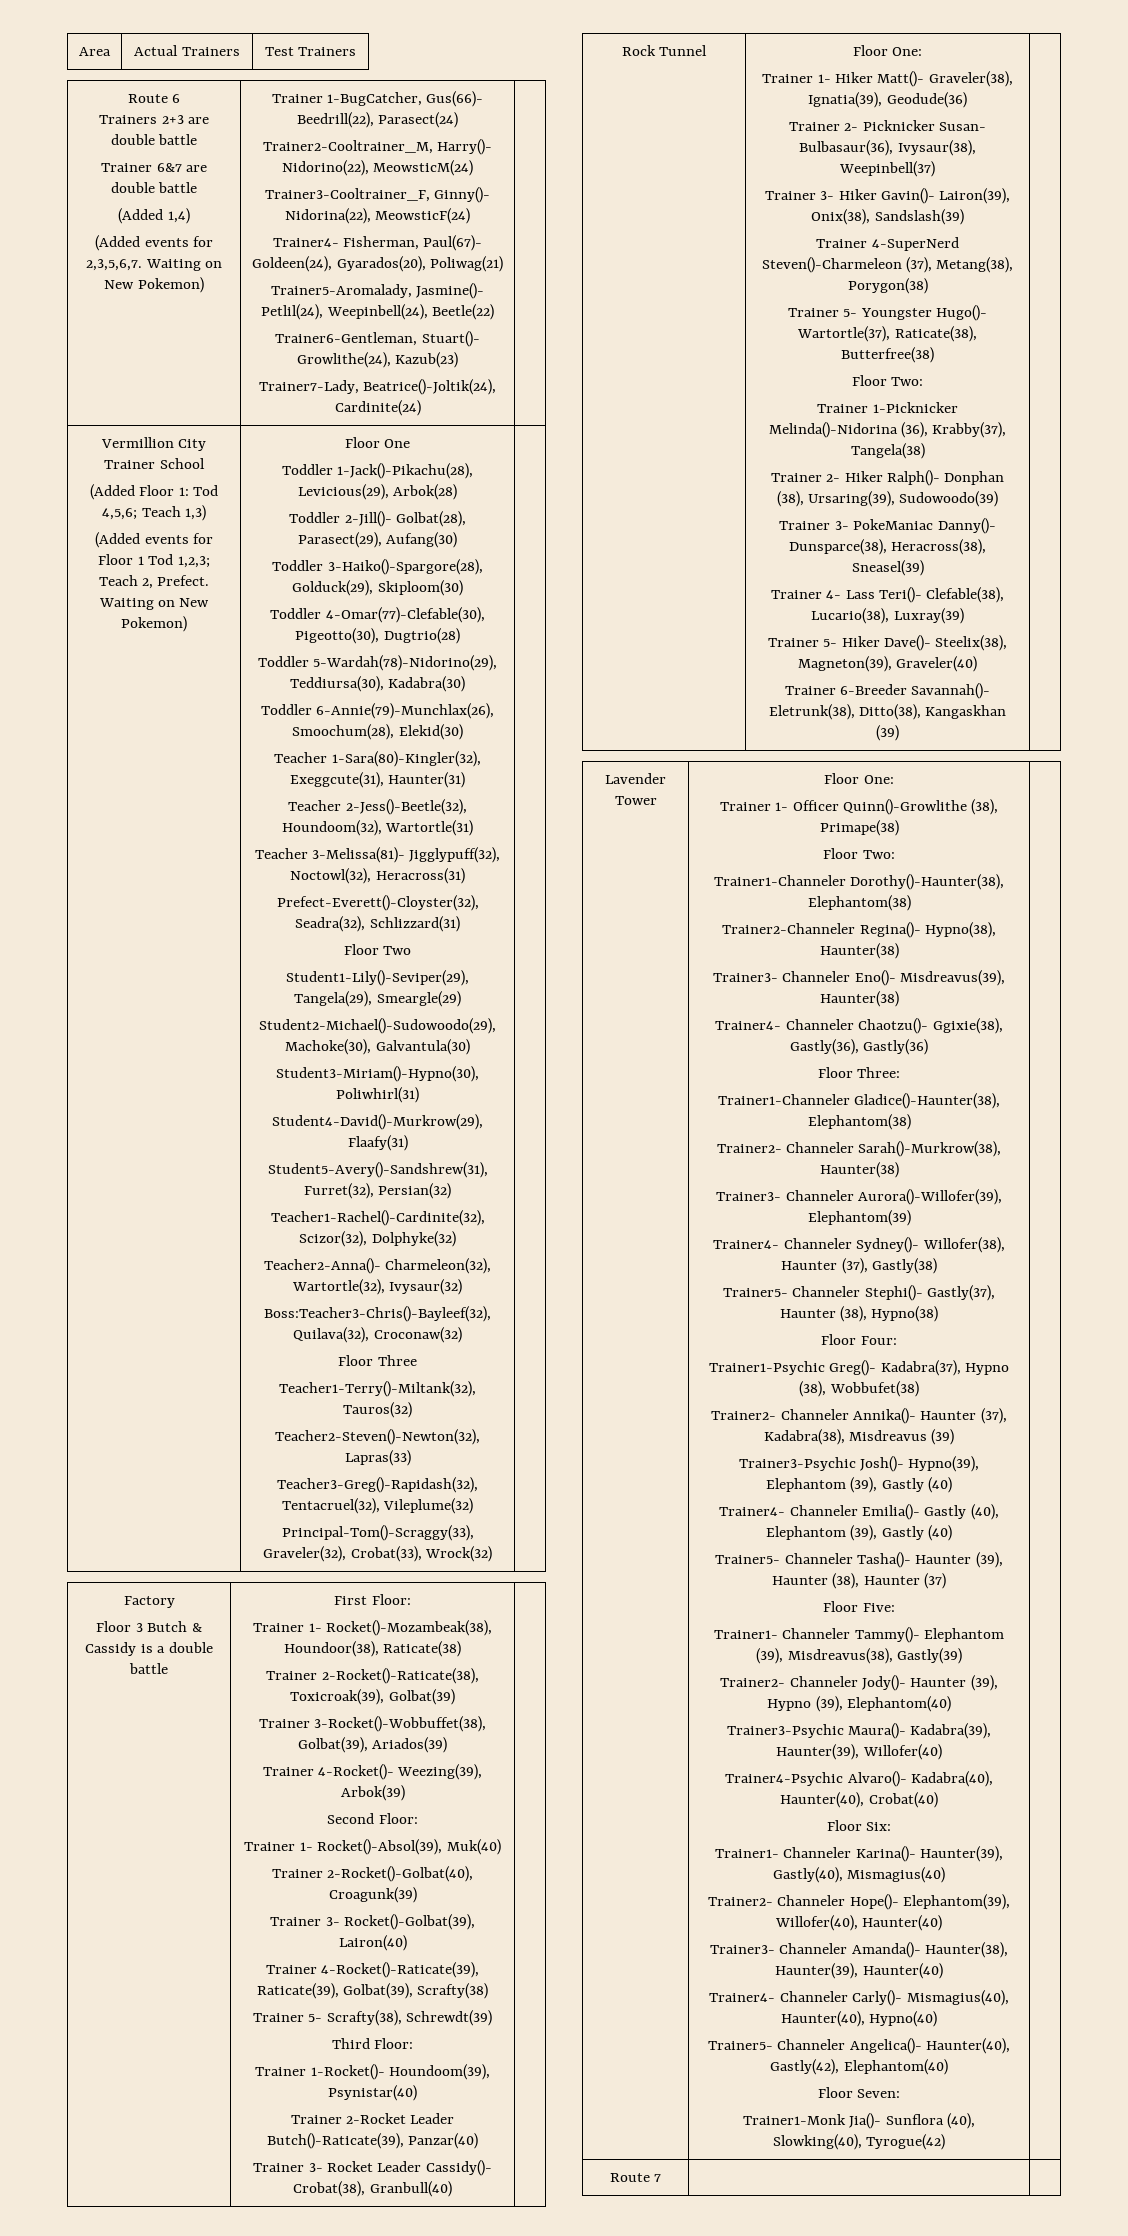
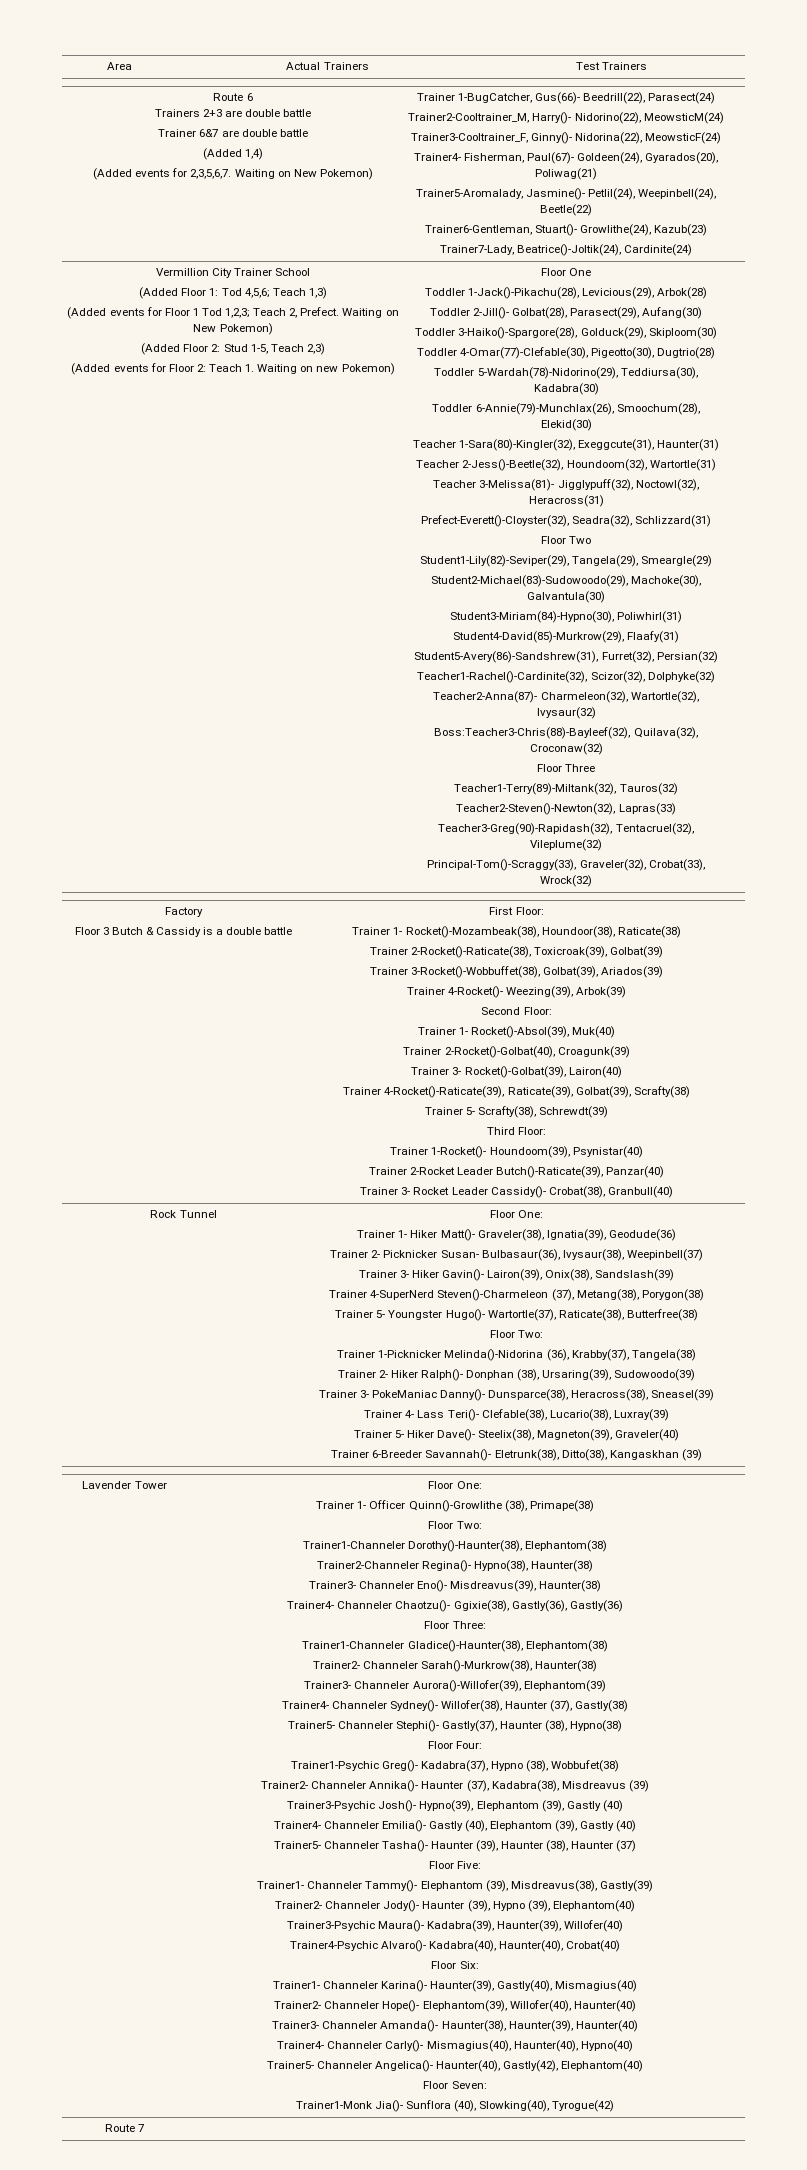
+ (Added Floor 2: Stud 1-5, Teach 2,3)
+ (Added events for Floor 2: Teach 1. Waiting on new Pokemon)
- Student1-Lily()-Seviper(29), Tangela(29), Smeargle(29)
+ Student1-Lily(82)-Seviper(29), Tangela(29), Smeargle(29)
- Student2-Michael()-Sudowoodo(29), Machoke(30), Galvantula(30)
+ Student2-Michael(83)-Sudowoodo(29), Machoke(30), Galvantula(30)
- Student3-Miriam()-Hypno(30), Poliwhirl(31)
+ Student3-Miriam(84)-Hypno(30), Poliwhirl(31)
- Student4-David()-Murkrow(29), Flaafy(31)
+ Student4-David(85)-Murkrow(29), Flaafy(31)
- Student5-Avery()-Sandshrew(31), Furret(32), Persian(32)
+ Student5-Avery(86)-Sandshrew(31), Furret(32), Persian(32)
- Teacher2-Anna()- Charmeleon(32), Wartortle(32), Ivysaur(32)
+ Teacher2-Anna(87)- Charmeleon(32), Wartortle(32), Ivysaur(32)
- Boss:Teacher3-Chris()-Bayleef(32), Quilava(32), Croconaw(32)
+ Boss:Teacher3-Chris(88)-Bayleef(32), Quilava(32), Croconaw(32)
- Teacher1-Terry()-Miltank(32), Tauros(32)
+ Teacher1-Terry(89)-Miltank(32), Tauros(32)
- Teacher3-Greg()-Rapidash(32), Tentacruel(32), Vileplume(32)
+ Teacher3-Greg(90)-Rapidash(32), Tentacruel(32), Vileplume(32)

